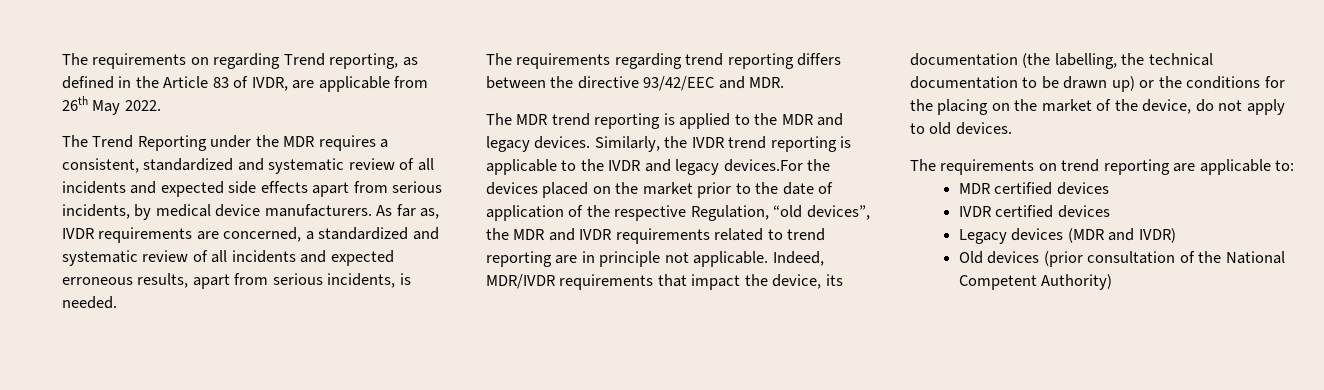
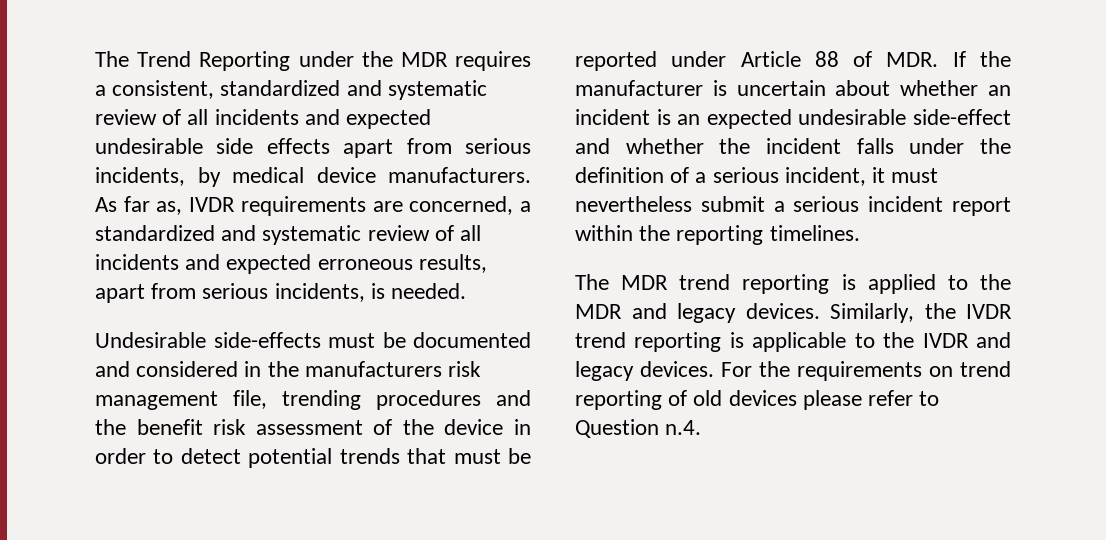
- The requirements on regarding Trend reporting, as defined in the Article 83 of IVDR, are applicable from 26th May 2022.
- The Trend Reporting under the MDR requires a consistent, standardized and systematic review of all incidents and expected side effects apart from serious incidents, by medical device manufacturers.
+ The Trend Reporting under the MDR requires a consistent, standardized and systematic review of all incidents and expected undesirable side effects apart from serious incidents, by medical device manufacturers.
- The requirements regarding trend reporting differs between the directive 93/42/EEC and MDR.
+ Undesirable side-effects must be documented and considered in the manufacturers risk management file, trending procedures and the benefit risk assessment of the device in order to detect potential trends that must be reported under Article 88 of MDR. If the manufacturer is uncertain about whether an incident is an expected undesirable side-effect and whether the incident falls under the definition of a serious incident, it must nevertheless submit a serious incident report within the reporting timelines.
- Similarly, the IVDR trend reporting is applicable to the IVDR and legacy devices.For the devices placed on the market prior to the date of application of the respective Regulation, “old devices”, the MDR and IVDR requirements related to trend reporting are in principle not applicable. Indeed, MDR/IVDR requirements that impact the device, its documentation (the labelling, the technical documentation to be drawn up) or the conditions for the placing on the market of the device, do not apply to old devices.
- The requirements on trend reporting are applicable to:
- MDR certified devices
- IVDR certified devices
- Legacy devices (MDR and IVDR)
- Old devices (prior consultation of the National Competent Authority)
+ Similarly, the IVDR trend reporting is applicable to the IVDR and legacy devices. For the requirements on trend reporting of old devices please refer to Question n.4.

